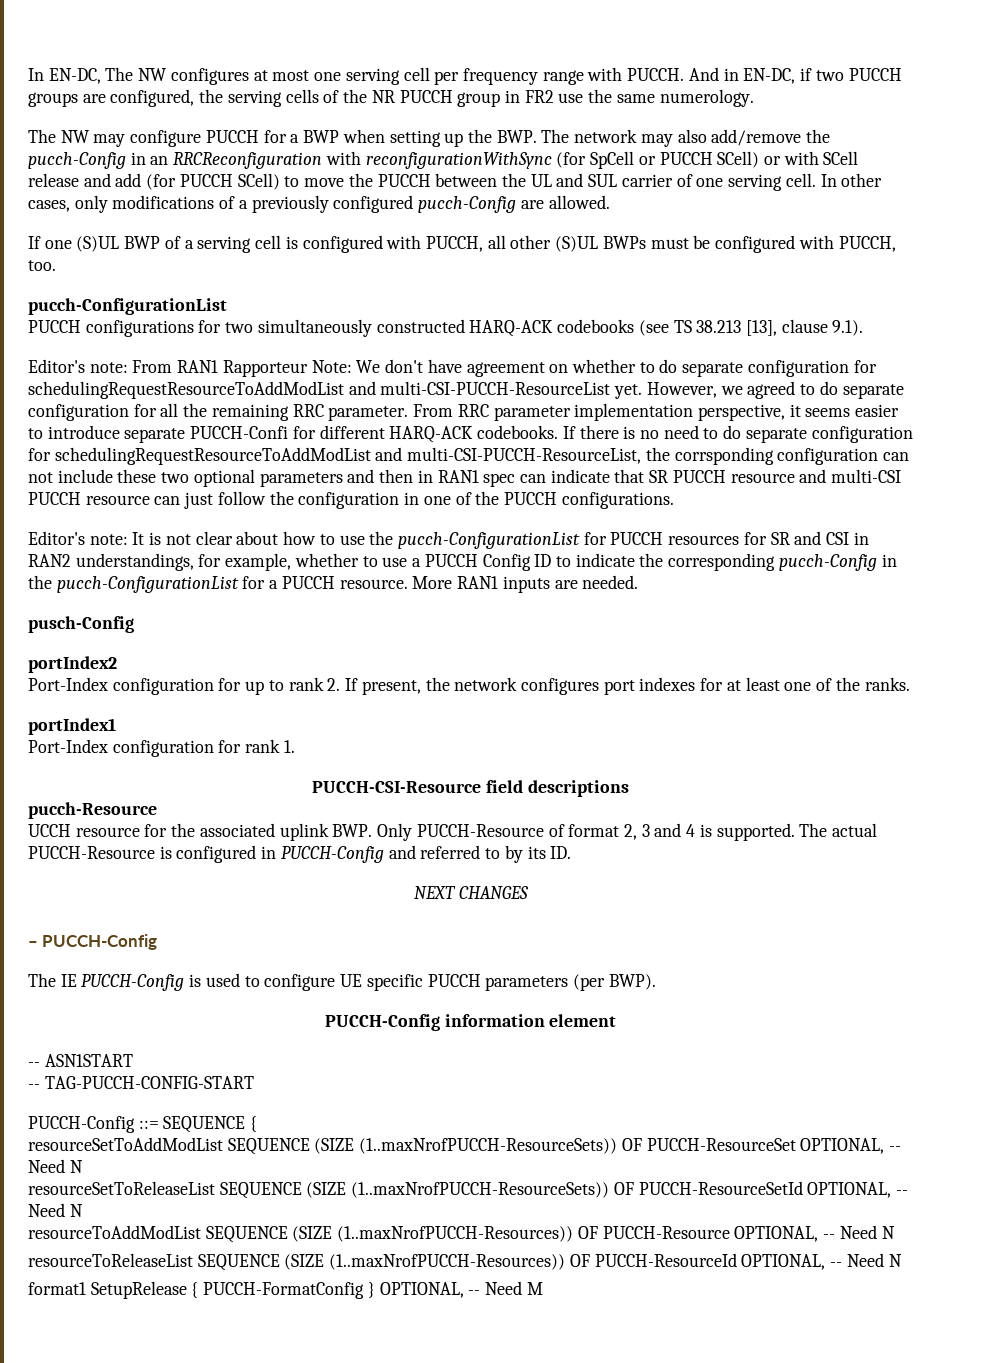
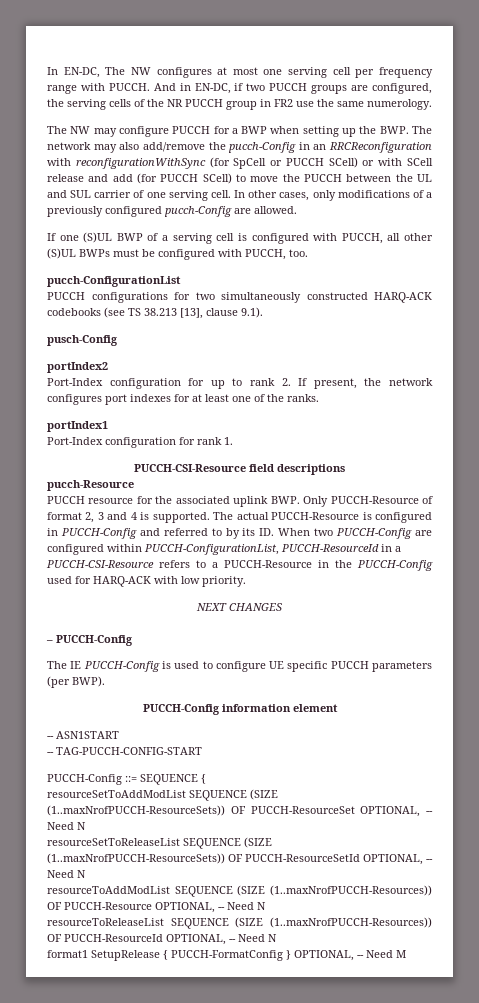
- Editor's note: From RAN1 Rapporteur Note: We don't have agreement on whether to do separate configuration for schedulingRequestResourceToAddModList and multi-CSI-PUCCH-ResourceList yet. However, we agreed to do separate configuration for all the remaining RRC parameter. From RRC parameter implementation perspective, it seems easier to introduce separate PUCCH-Confi for different HARQ-ACK codebooks. If there is no need to do separate configuration for schedulingRequestResourceToAddModList and multi-CSI-PUCCH-ResourceList, the corrsponding configuration can not include these two optional parameters and then in RAN1 spec can indicate that SR PUCCH resource and multi-CSI PUCCH resource can just follow the configuration in one of the PUCCH configurations.
- Editor's note: It is not clear about how to use the pucch-ConfigurationList for PUCCH resources for SR and CSI in RAN2 understandings, for example, whether to use a PUCCH Config ID to indicate the corresponding pucch-Config in the pucch-ConfigurationList for a PUCCH resource. More RAN1 inputs are needed.
- UCCH resource for the associated uplink BWP. Only PUCCH-Resource of format 2, 3 and 4 is supported.
+ PUCCH resource for the associated uplink BWP. Only PUCCH-Resource of format 2, 3 and 4 is supported.
- The actual PUCCH-Resource is configured in PUCCH-Config and referred to by its ID.
+ The actual PUCCH-Resource is configured in PUCCH-Config and referred to by its ID. When two PUCCH-Config are configured within PUCCH-ConfigurationList, PUCCH-ResourceId in a PUCCH-CSI-Resource refers to a PUCCH-Resource in the PUCCH-Config used for HARQ-ACK with low priority.

